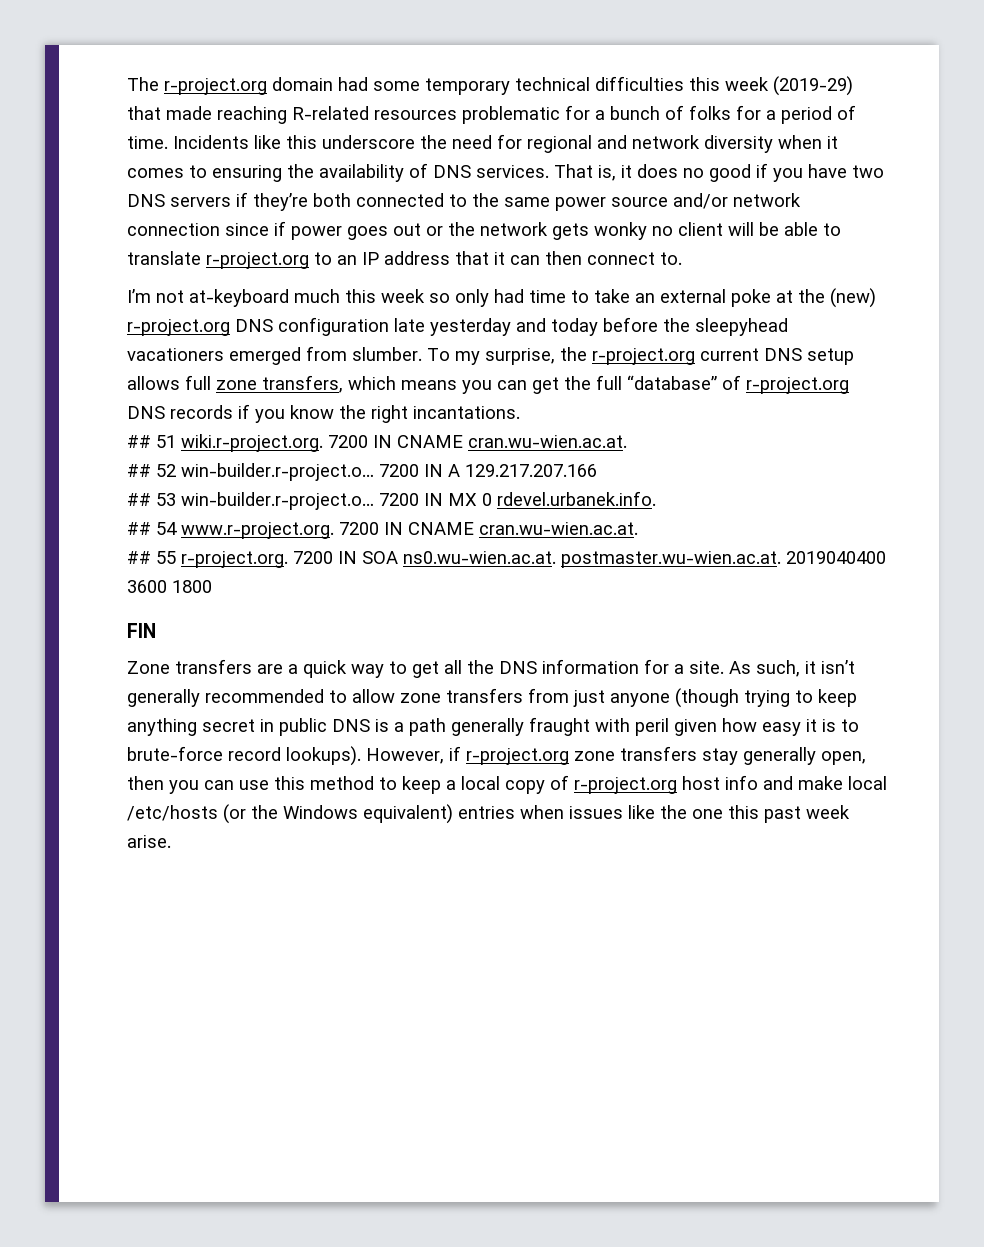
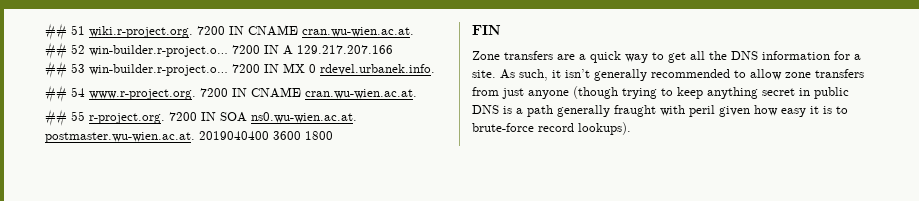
- The r-project.org domain had some temporary technical difficulties this week (2019-29) that made reaching R-related resources problematic for a bunch of folks for a period of time. Incidents like this underscore the need for regional and network diversity when it comes to ensuring the availability of DNS services. That is, it does no good if you have two DNS servers if they’re both connected to the same power source and/or network connection since if power goes out or the network gets wonky no client will be able to translate r-project.org to an IP address that it can then connect to.
- I’m not at-keyboard much this week so only had time to take an external poke at the (new) r-project.org DNS configuration late yesterday and today before the sleepyhead vacationers emerged from slumber. To my surprise, the r-project.org current DNS setup allows full zone transfers, which means you can get the full “database” of r-project.org DNS records if you know the right incantations.
- However, if r-project.org zone transfers stay generally open, then you can use this method to keep a local copy of r-project.org host info and make local /etc/hosts (or the Windows equivalent) entries when issues like the one this past week arise.

